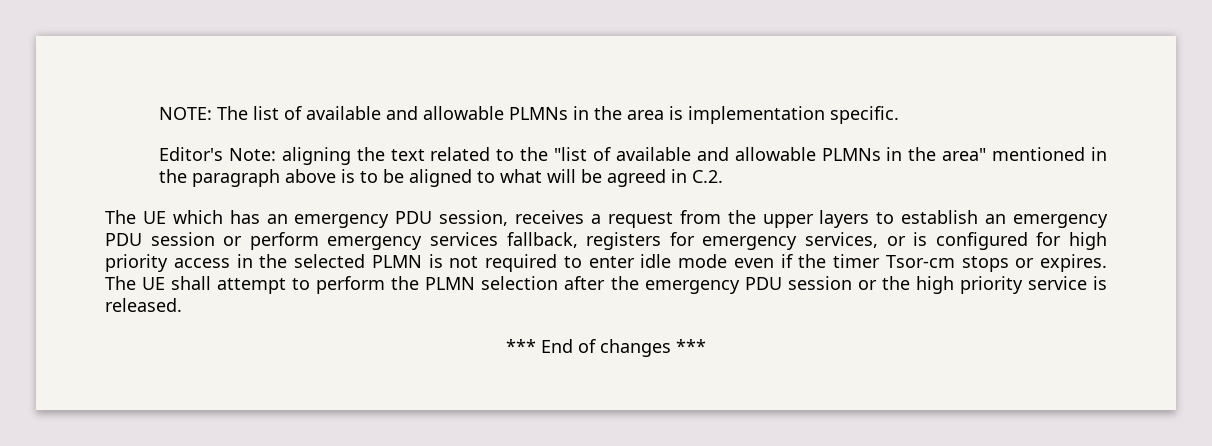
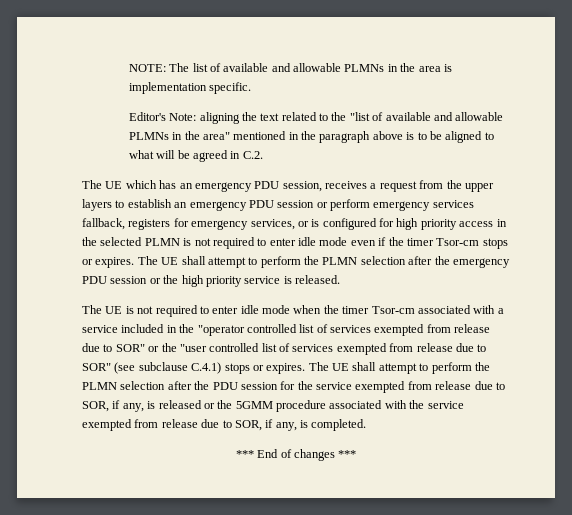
+ The UE is not required to enter idle mode when the timer Tsor-cm associated with a service included in the "operator controlled list of services exempted from release due to SOR" or the "user controlled list of services exempted from release due to SOR" (see subclause C.4.1) stops or expires. The UE shall attempt to perform the PLMN selection after the PDU session for the service exempted from release due to SOR, if any, is released or the 5GMM procedure associated with the service exempted from release due to SOR, if any, is completed.

